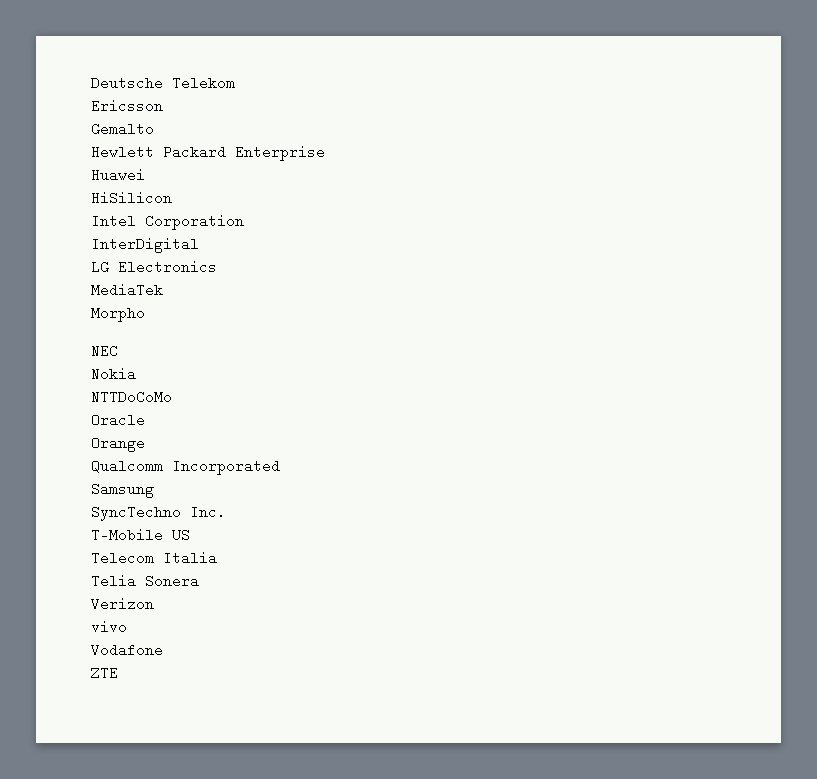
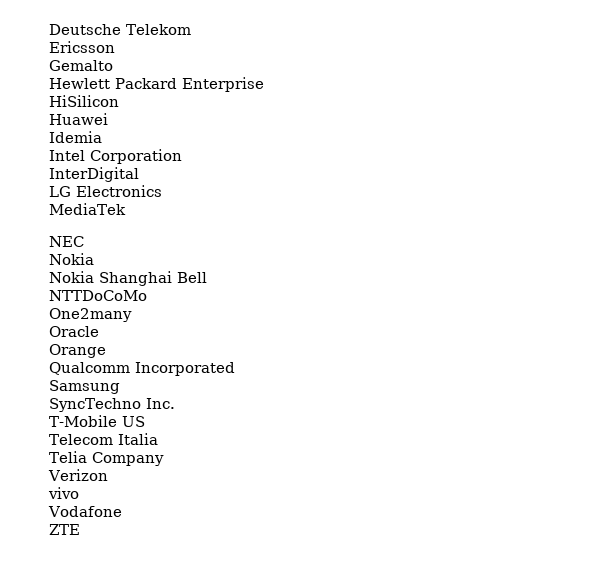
+ HiSilicon
- HiSilicon
+ Idemia
- Morpho
+ Nokia Shanghai Bell
+ One2many
- Telia Sonera
+ Telia Company

